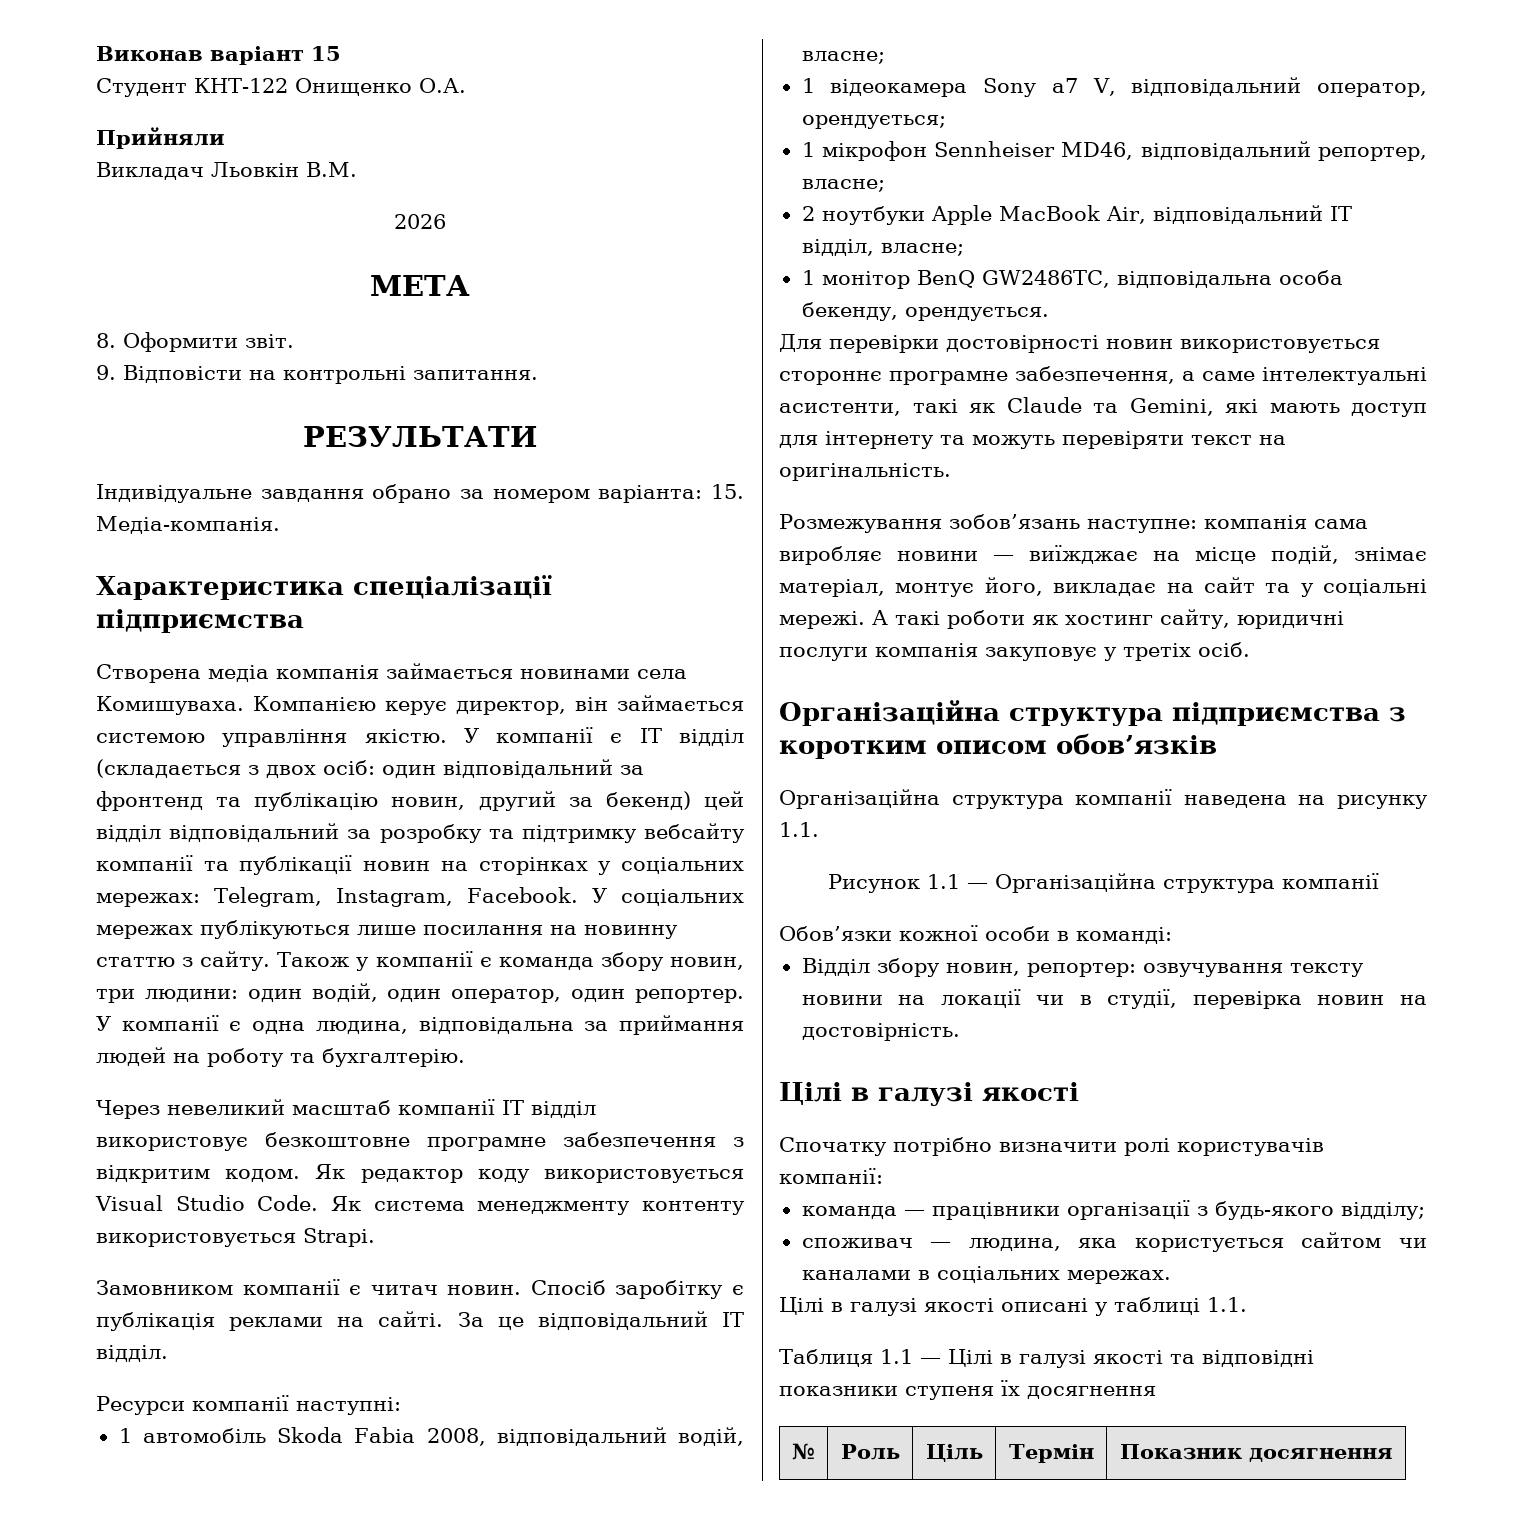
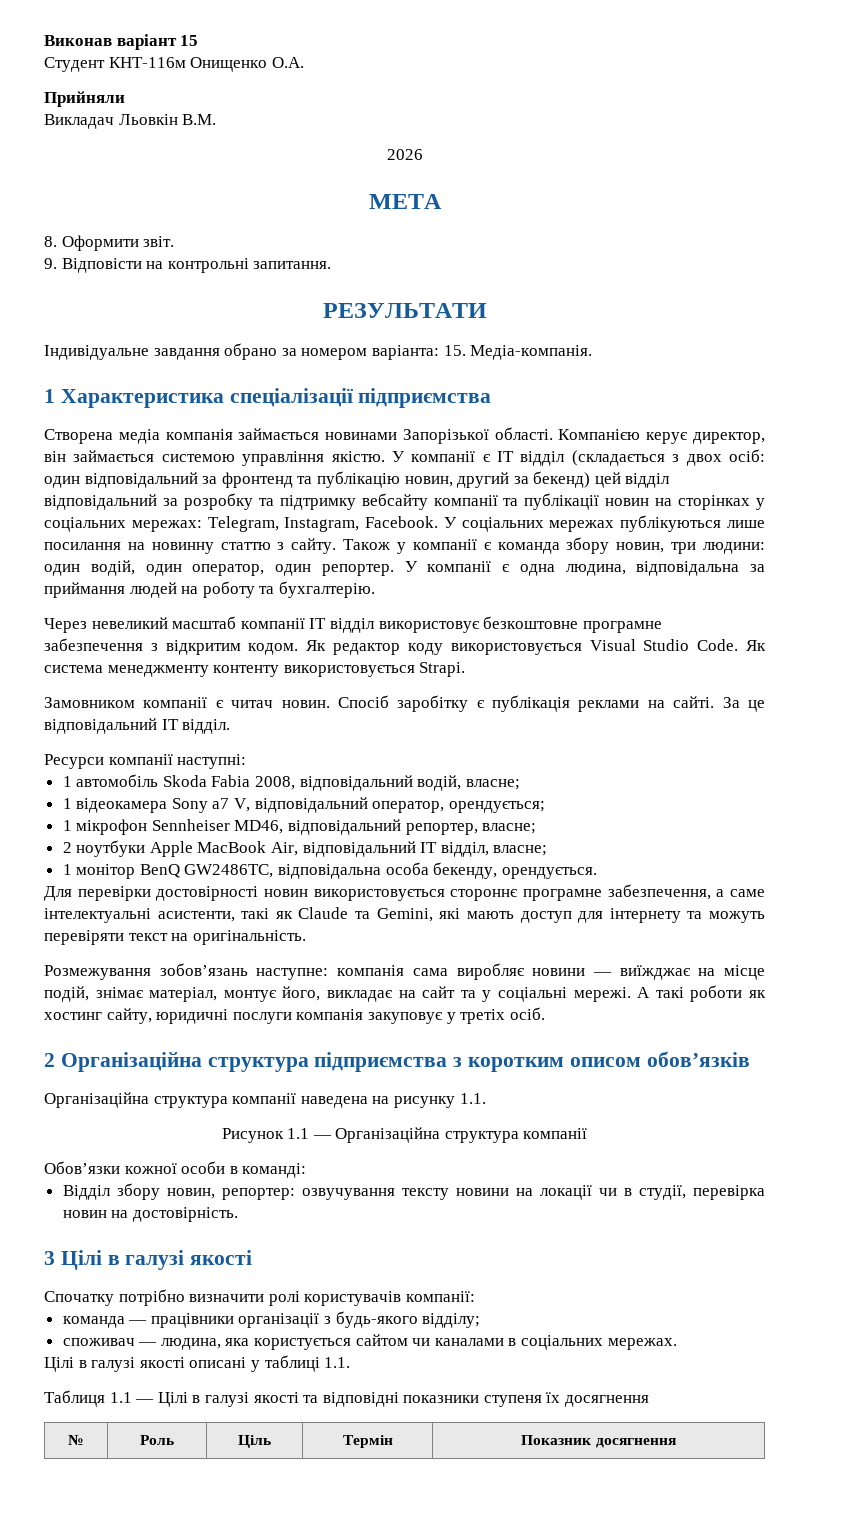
- Студент КНТ-122 Онищенко О.А.
+ Студент КНТ-116м Онищенко О.А.
- Характеристика спеціалізації підприємства
+ 1 Характеристика спеціалізації підприємства
- Створена медіа компанія займається новинами села Комишуваха.
+ Створена медіа компанія займається новинами Запорізької області.
- Організаційна структура підприємства з коротким описом обов’язків
+ 2 Організаційна структура підприємства з коротким описом обов’язків
  Відділ збору новин, репортер: озвучування тексту новини на локації чи в студії, перевірка новин на достовірність.
- Цілі в галузі якості
+ 3 Цілі в галузі якості

